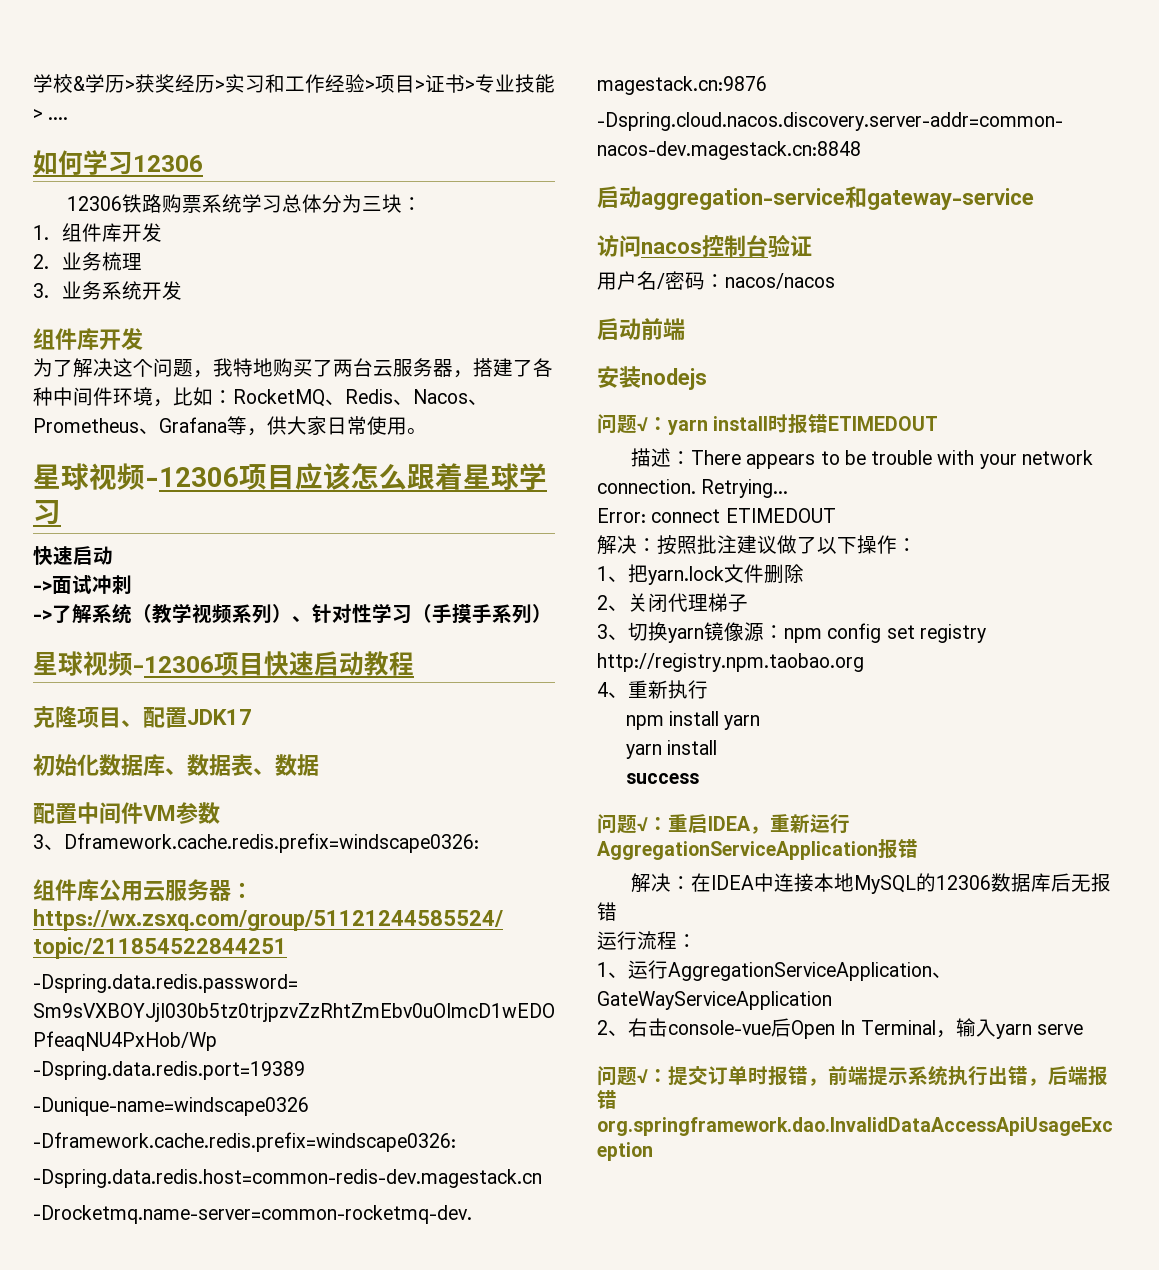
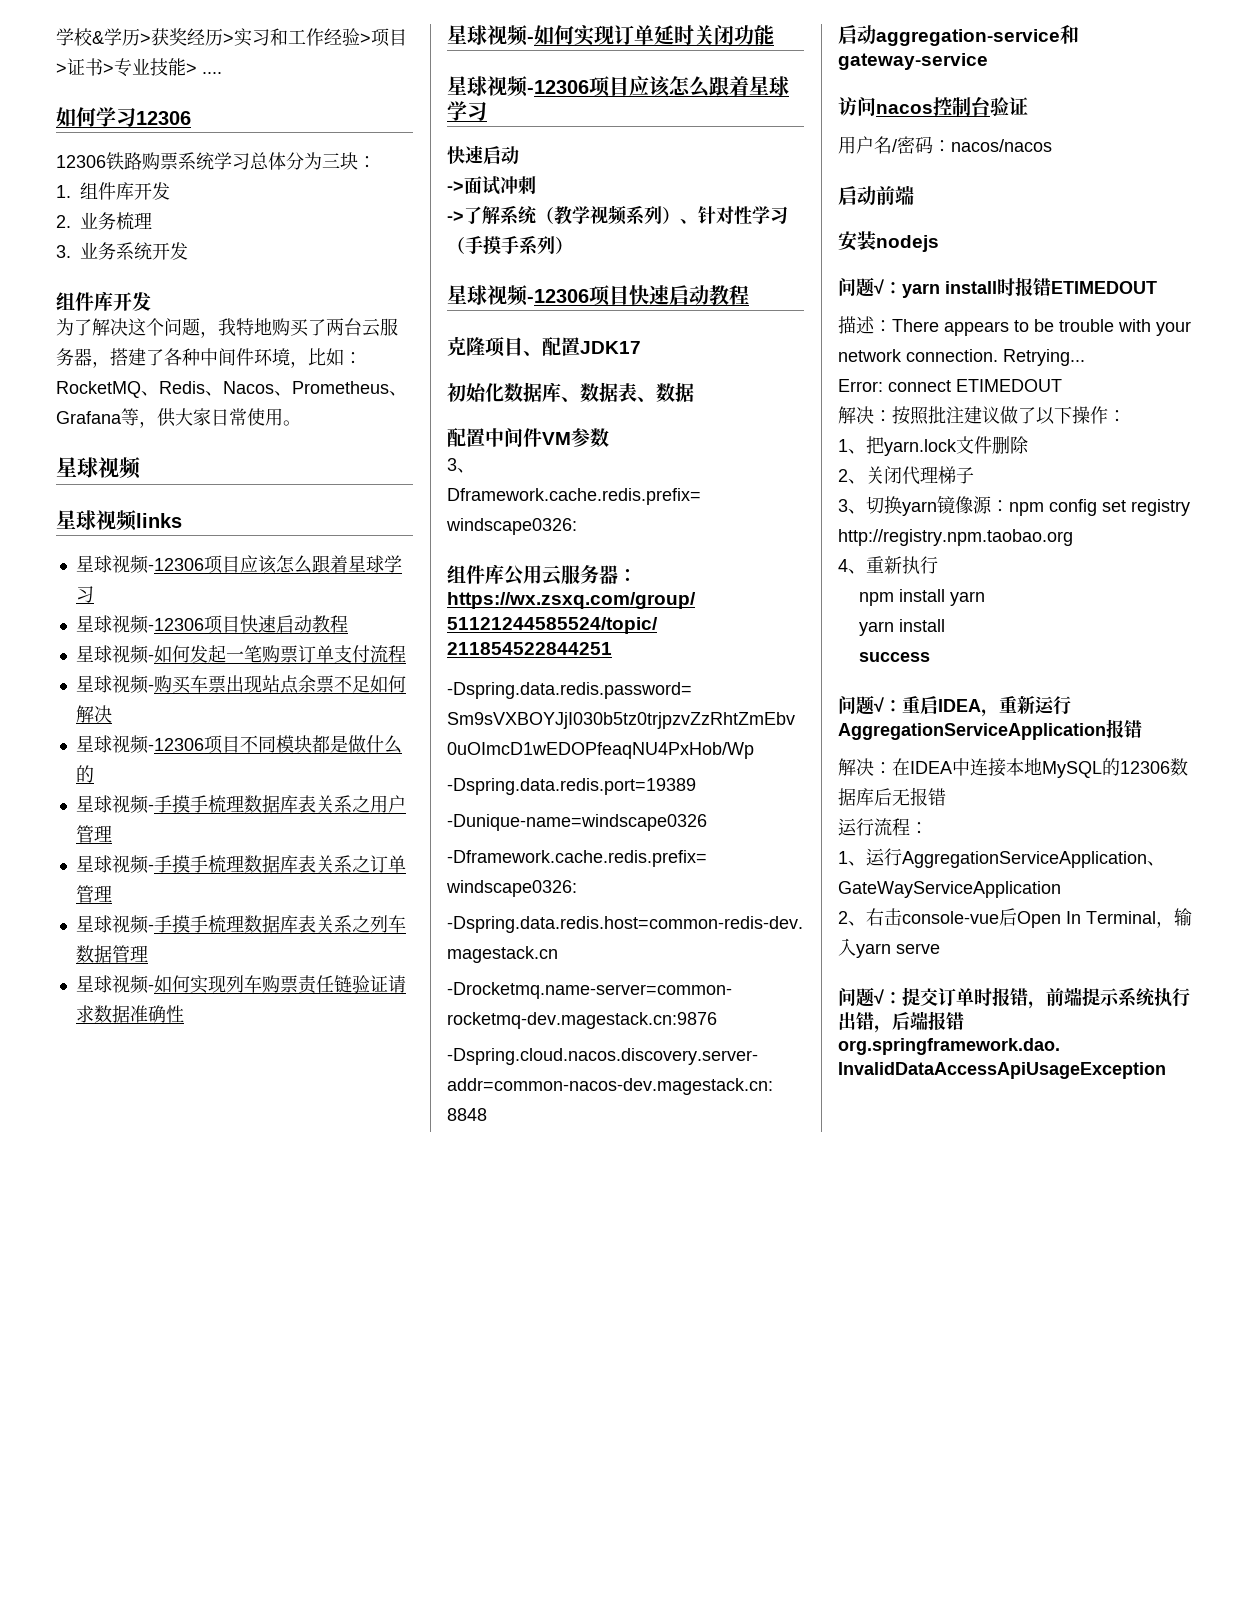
  为了解决这个问题，我特地购买了两台云服务器，搭建了各种中间件环境，比如：RocketMQ、Redis、Nacos、Prometheus、Grafana等，供大家日常使用。
+ 星球视频
+ 星球视频links
+ 星球视频-12306项目应该怎么跟着星球学习
+ 星球视频-12306项目快速启动教程
+ 星球视频-如何发起一笔购票订单支付流程
+ 星球视频-购买车票出现站点余票不足如何解决
+ 星球视频-12306项目不同模块都是做什么的
+ 星球视频-手摸手梳理数据库表关系之用户管理
+ 星球视频-手摸手梳理数据库表关系之订单管理
+ 星球视频-手摸手梳理数据库表关系之列车数据管理
+ 星球视频-如何实现列车购票责任链验证请求数据准确性
+ 星球视频-如何实现订单延时关闭功能

